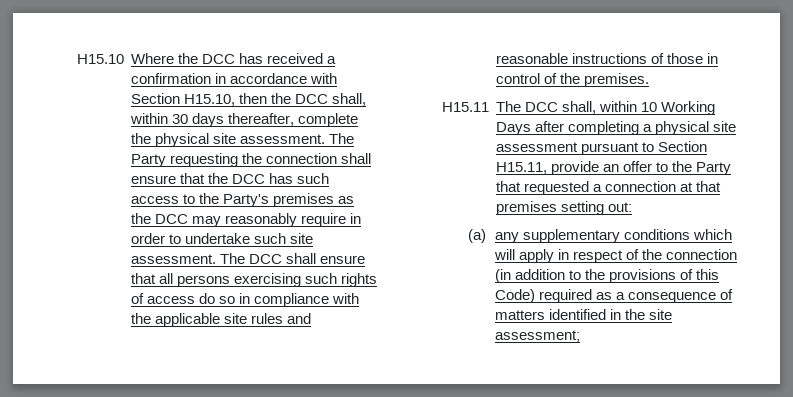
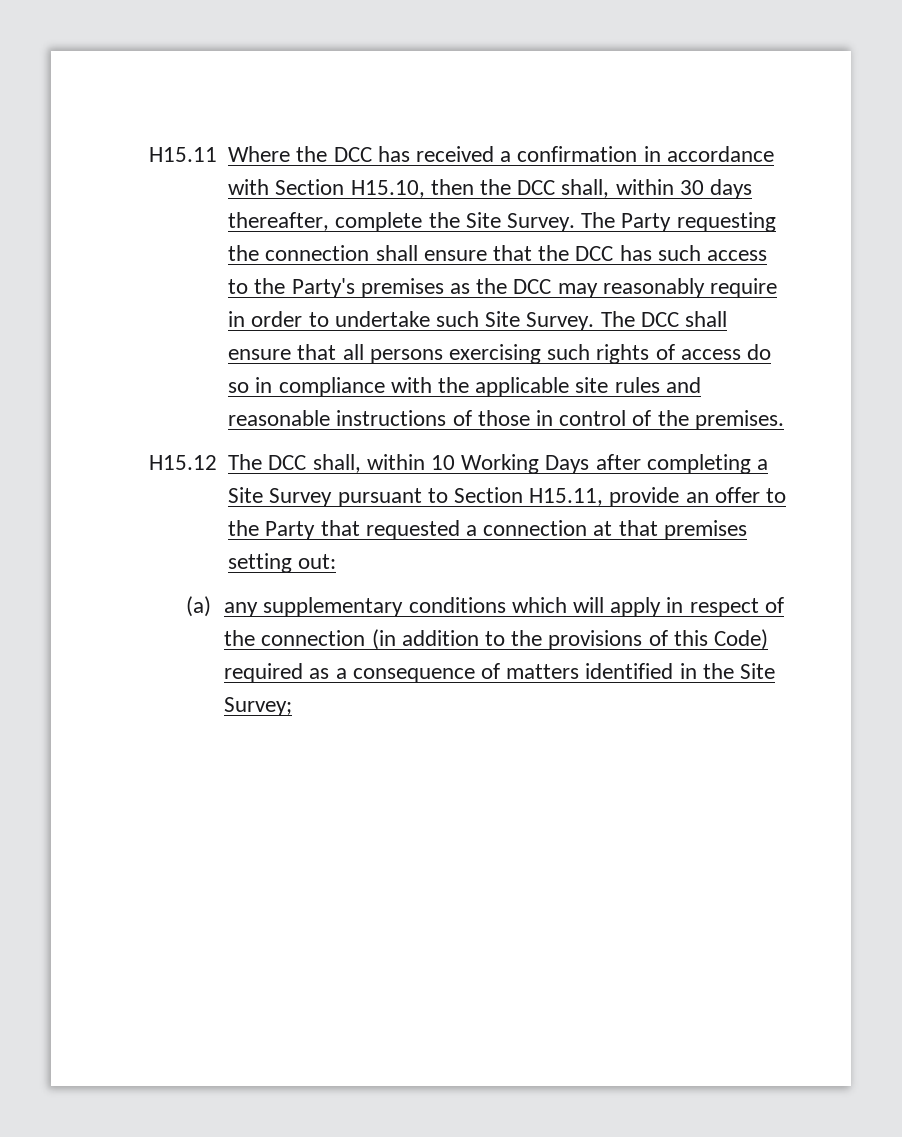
- H15.10 Where the DCC has received a confirmation in accordance with Section H15.10, then the DCC shall, within 30 days thereafter, complete the physical site assessment.
+ H15.11 Where the DCC has received a confirmation in accordance with Section H15.10, then the DCC shall, within 30 days thereafter, complete the Site Survey.
- The Party requesting the connection shall ensure that the DCC has such access to the Party's premises as the DCC may reasonably require in order to undertake such site assessment.
+ The Party requesting the connection shall ensure that the DCC has such access to the Party's premises as the DCC may reasonably require in order to undertake such Site Survey.
- H15.11 The DCC shall, within 10 Working Days after completing a physical site assessment pursuant to Section H15.11, provide an offer to the Party that requested a connection at that premises setting out:
+ H15.12 The DCC shall, within 10 Working Days after completing a Site Survey pursuant to Section H15.11, provide an offer to the Party that requested a connection at that premises setting out:
- (a) any supplementary conditions which will apply in respect of the connection (in addition to the provisions of this Code) required as a consequence of matters identified in the site assessment;
+ (a) any supplementary conditions which will apply in respect of the connection (in addition to the provisions of this Code) required as a consequence of matters identified in the Site Survey;

